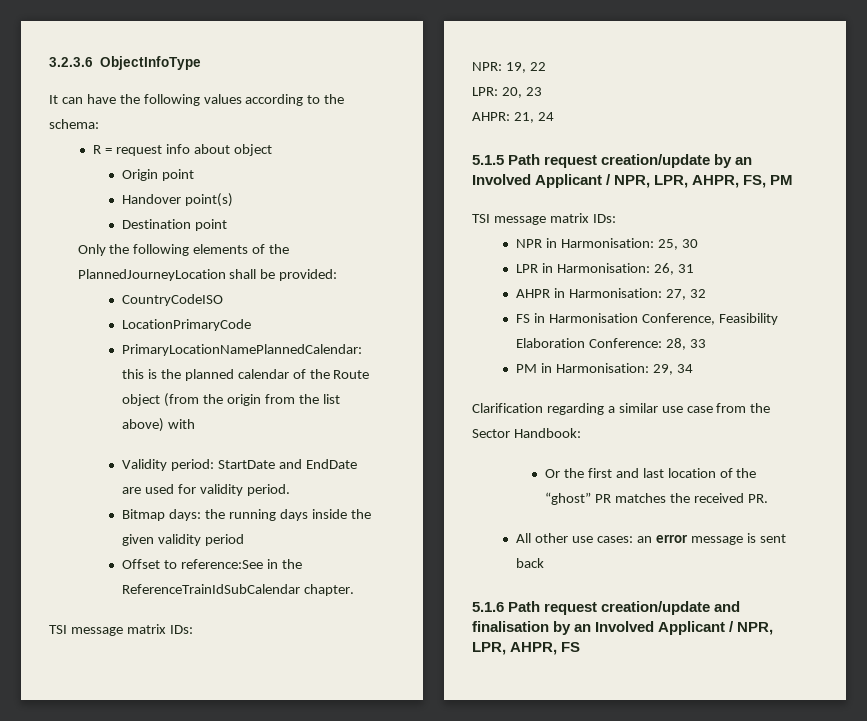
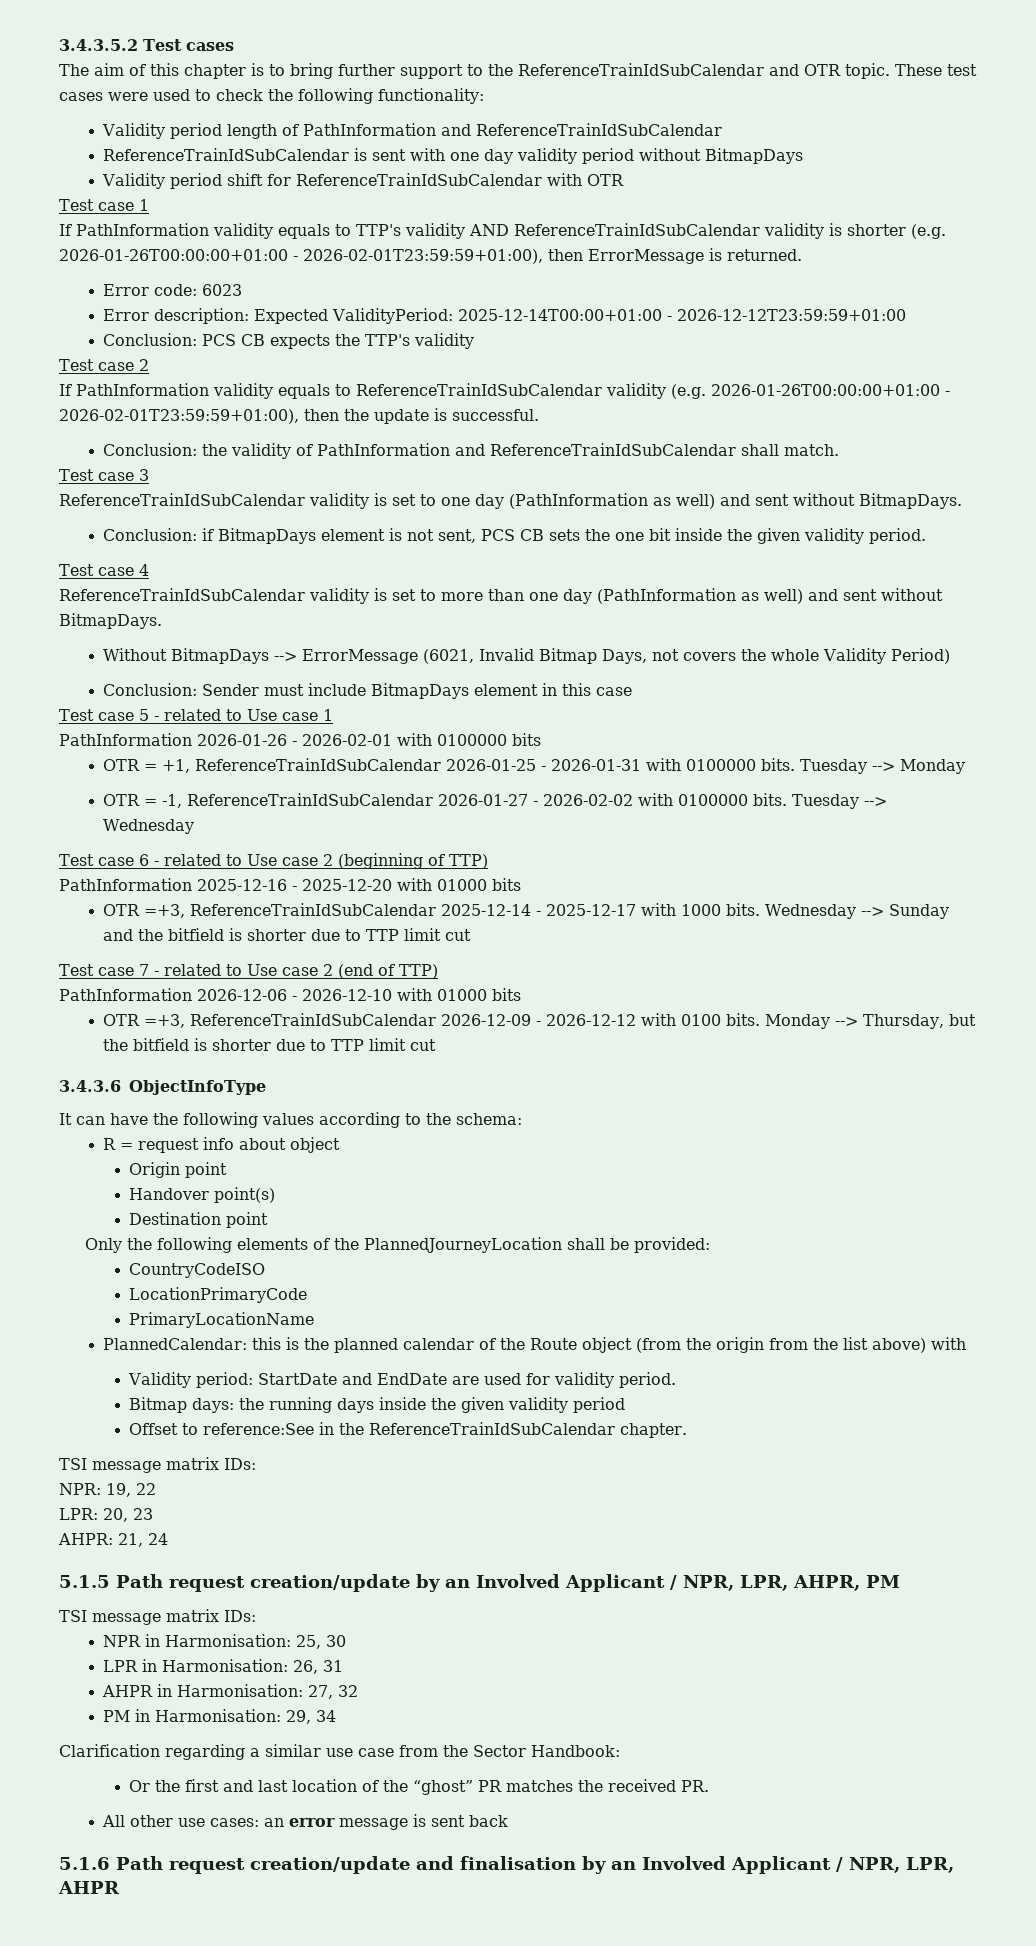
- 3.2.3.6 ObjectInfoType
+ 3.4.3.5.2 Test cases
+ The aim of this chapter is to bring further support to the ReferenceTrainIdSubCalendar and OTR topic. These test cases were used to check the following functionality:
+ Validity period length of PathInformation and ReferenceTrainIdSubCalendar
+ ReferenceTrainIdSubCalendar is sent with one day validity period without BitmapDays
+ Validity period shift for ReferenceTrainIdSubCalendar with OTR
+ Test case 1
+ If PathInformation validity equals to TTP's validity AND ReferenceTrainIdSubCalendar validity is shorter (e.g. 2026-01-26T00:00:00+01:00 - 2026-02-01T23:59:59+01:00), then ErrorMessage is returned.
+ Error code: 6023
+ Error description: Expected ValidityPeriod: 2025-12-14T00:00+01:00 - 2026-12-12T23:59:59+01:00
+ Conclusion: PCS CB expects the TTP's validity
+ Test case 2
+ If PathInformation validity equals to ReferenceTrainIdSubCalendar validity (e.g. 2026-01-26T00:00:00+01:00 - 2026-02-01T23:59:59+01:00), then the update is successful.
+ Conclusion: the validity of PathInformation and ReferenceTrainIdSubCalendar shall match.
+ Test case 3
+ ReferenceTrainIdSubCalendar validity is set to one day (PathInformation as well) and sent without BitmapDays.
+ Conclusion: if BitmapDays element is not sent, PCS CB sets the one bit inside the given validity period.
+ Test case 4
+ ReferenceTrainIdSubCalendar validity is set to more than one day (PathInformation as well) and sent without BitmapDays.
+ Without BitmapDays --> ErrorMessage (6021, Invalid Bitmap Days, not covers the whole Validity Period)
+ Conclusion: Sender must include BitmapDays element in this case
+ Test case 5 - related to Use case 1
+ PathInformation 2026-01-26 - 2026-02-01 with 0100000 bits
+ OTR = +1, ReferenceTrainIdSubCalendar 2026-01-25 - 2026-01-31 with 0100000 bits. Tuesday --> Monday
+ OTR = -1, ReferenceTrainIdSubCalendar 2026-01-27 - 2026-02-02 with 0100000 bits. Tuesday --> Wednesday
+ Test case 6 - related to Use case 2 (beginning of TTP)
+ PathInformation 2025-12-16 - 2025-12-20 with 01000 bits
+ OTR =+3, ReferenceTrainIdSubCalendar 2025-12-14 - 2025-12-17 with 1000 bits. Wednesday --> Sunday and the bitfield is shorter due to TTP limit cut
+ Test case 7 - related to Use case 2 (end of TTP)
+ PathInformation 2026-12-06 - 2026-12-10 with 01000 bits
+ OTR =+3, ReferenceTrainIdSubCalendar 2026-12-09 - 2026-12-12 with 0100 bits. Monday --> Thursday, but the bitfield is shorter due to TTP limit cut
+ 3.4.3.6 ObjectInfoType
- PrimaryLocationNamePlannedCalendar: this is the planned calendar of the Route object (from the origin from the list above) with
+ PrimaryLocationName
+ PlannedCalendar: this is the planned calendar of the Route object (from the origin from the list above) with
- 5.1.5 Path request creation/update by an Involved Applicant / NPR, LPR, AHPR, FS, PM
+ 5.1.5 Path request creation/update by an Involved Applicant / NPR, LPR, AHPR, PM
- FS in Harmonisation Conference, Feasibility Elaboration Conference: 28, 33
- 5.1.6 Path request creation/update and finalisation by an Involved Applicant / NPR, LPR, AHPR, FS
+ 5.1.6 Path request creation/update and finalisation by an Involved Applicant / NPR, LPR, AHPR

